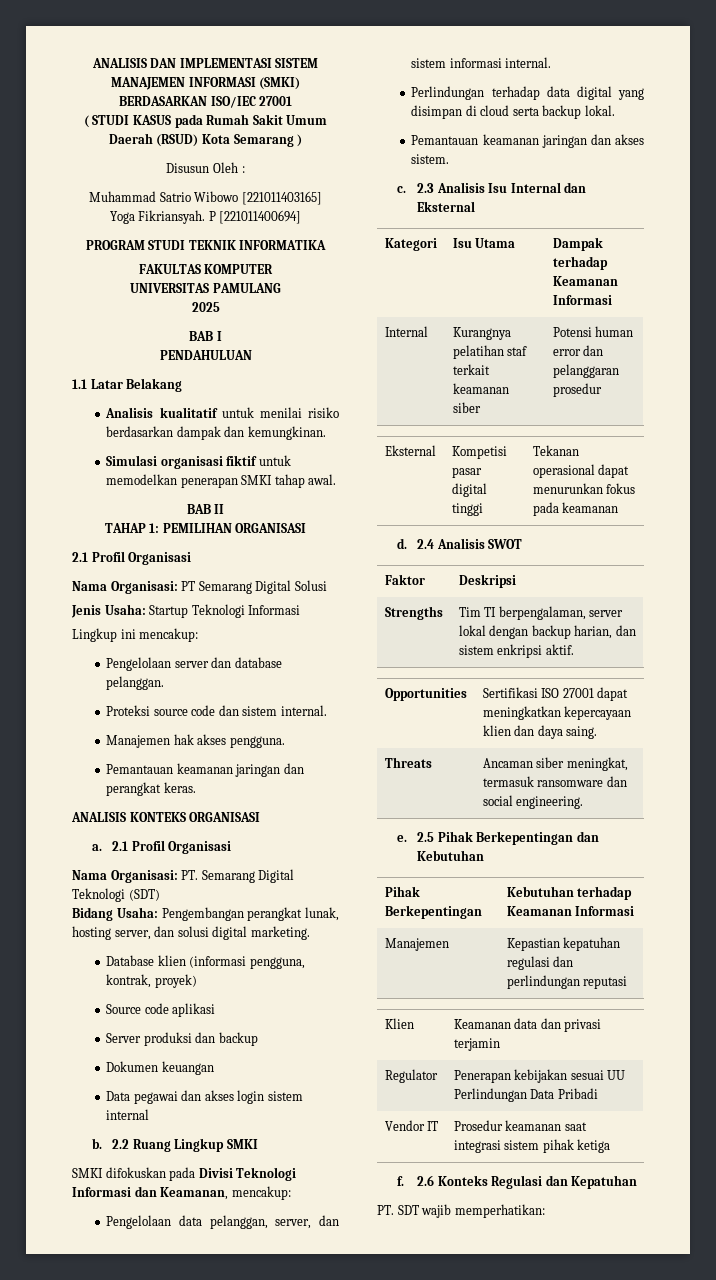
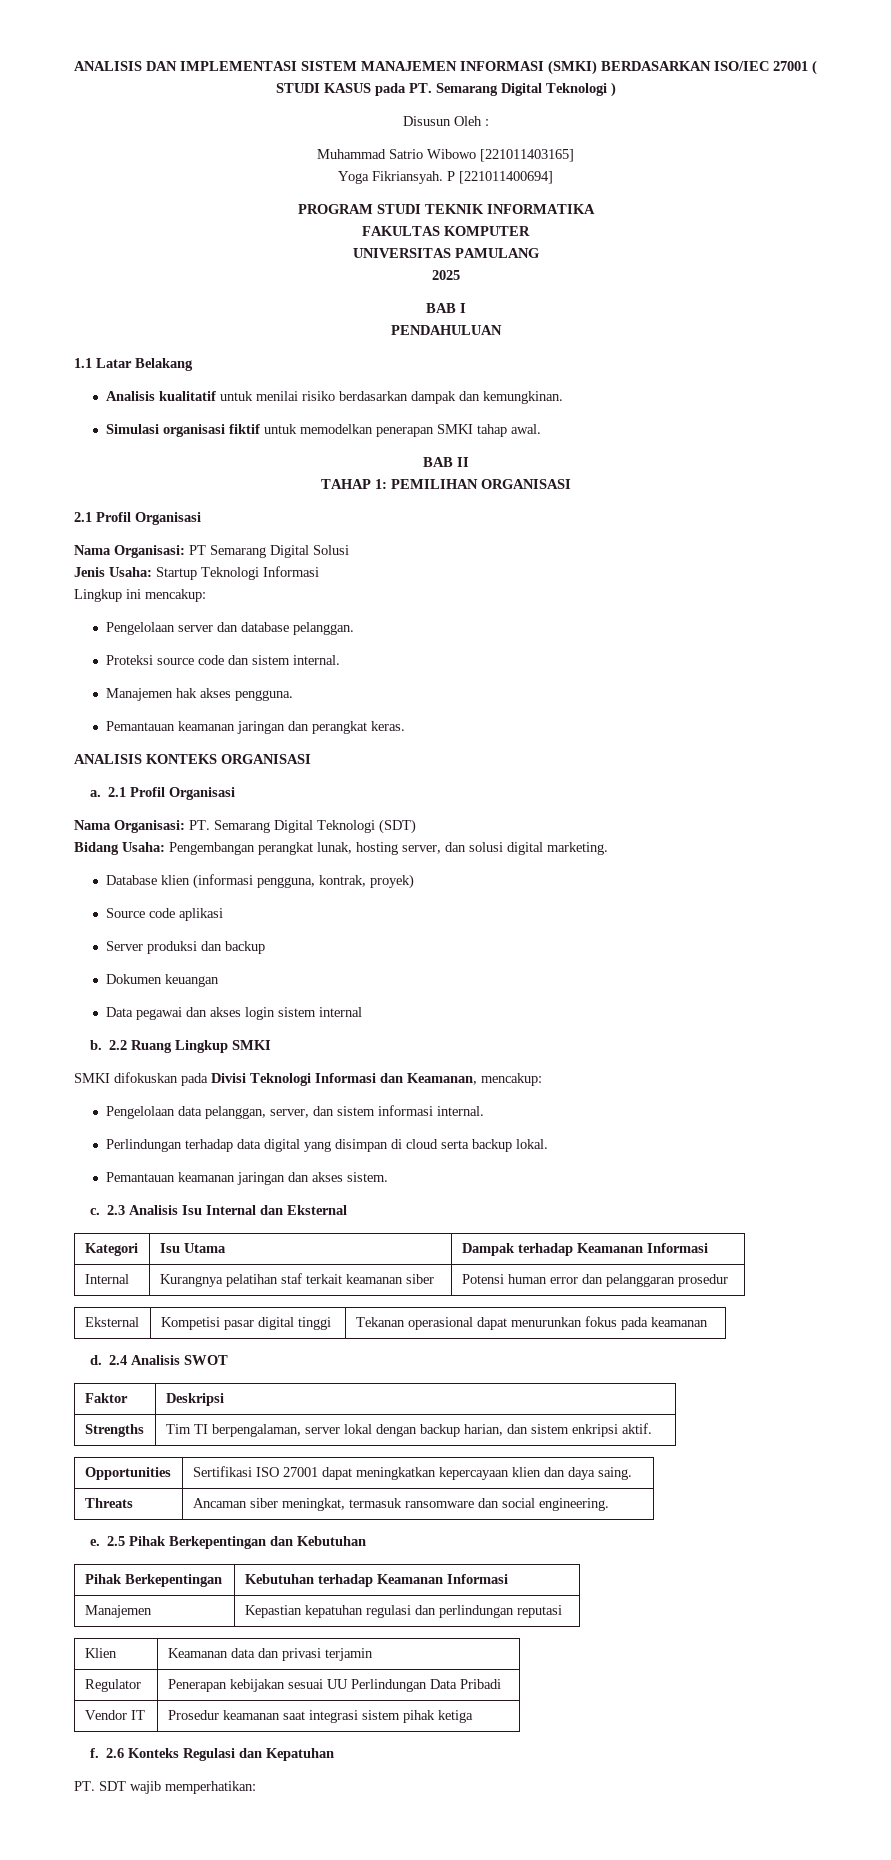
- ANALISIS DAN IMPLEMENTASI SISTEM MANAJEMEN INFORMASI (SMKI) BERDASARKAN ISO/IEC 27001
- ( STUDI KASUS pada Rumah Sakit Umum Daerah (RSUD) Kota Semarang )
+ ANALISIS DAN IMPLEMENTASI SISTEM MANAJEMEN INFORMASI (SMKI) BERDASARKAN ISO/IEC 27001 ( STUDI KASUS pada PT. Semarang Digital Teknologi )

